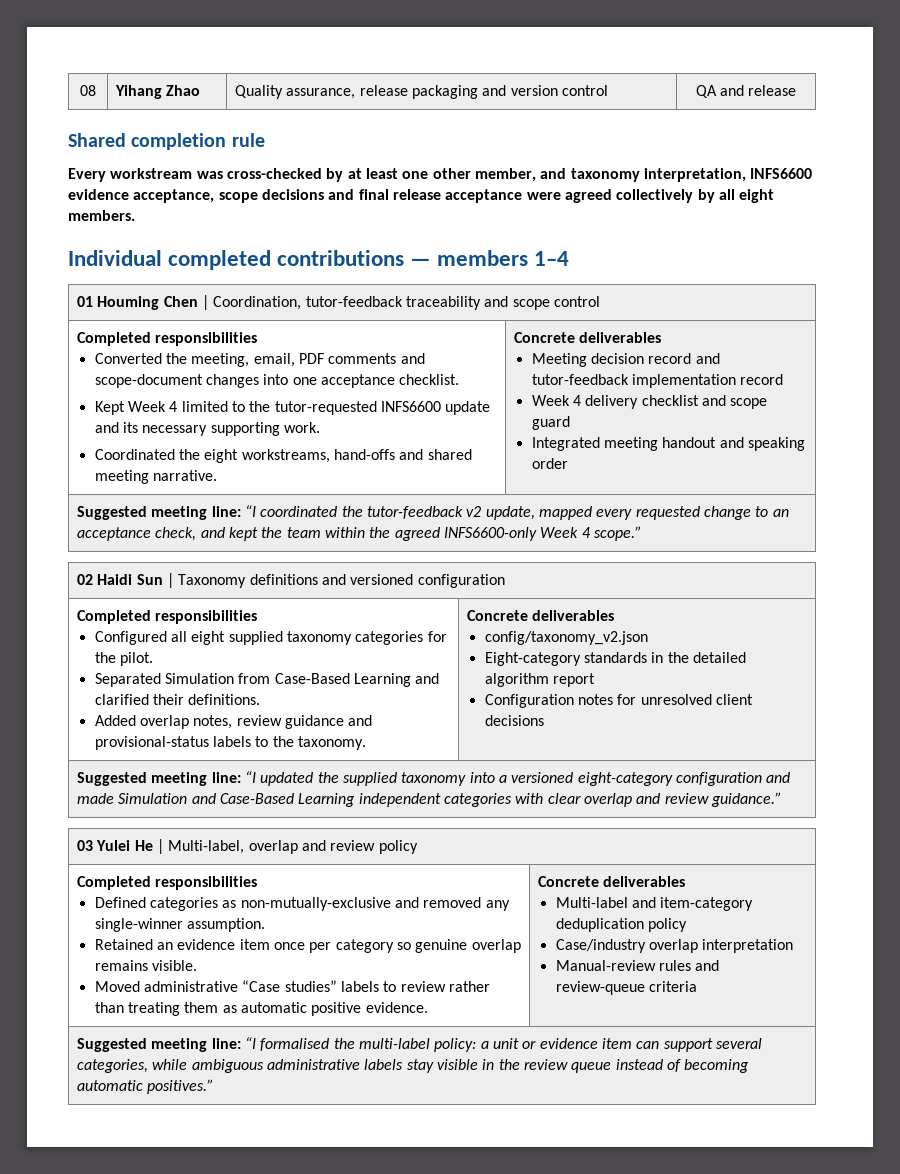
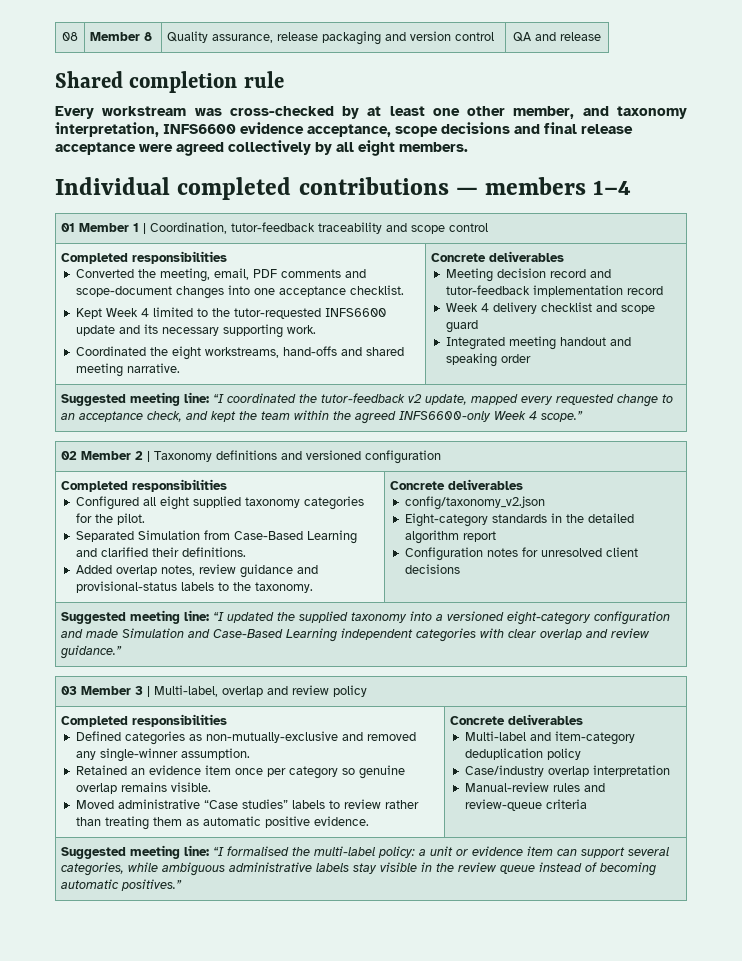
- 08 | Yihang Zhao | Quality assurance, release packaging and version control | QA and release
+ 08 | Member 8 | Quality assurance, release packaging and version control | QA and release
- 01 Houming Chen | Coordination, tutor-feedback traceability and scope control
+ 01 Member 1 | Coordination, tutor-feedback traceability and scope control
- 02 Haidi Sun | Taxonomy definitions and versioned configuration
+ 02 Member 2 | Taxonomy definitions and versioned configuration
- 03 Yulei He | Multi-label, overlap and review policy
+ 03 Member 3 | Multi-label, overlap and review policy

